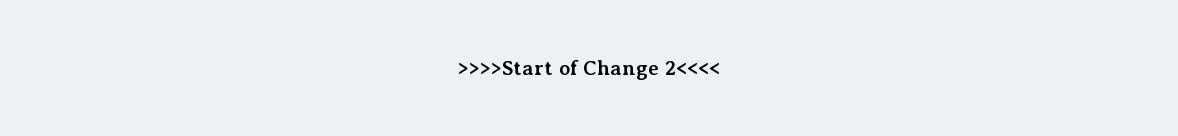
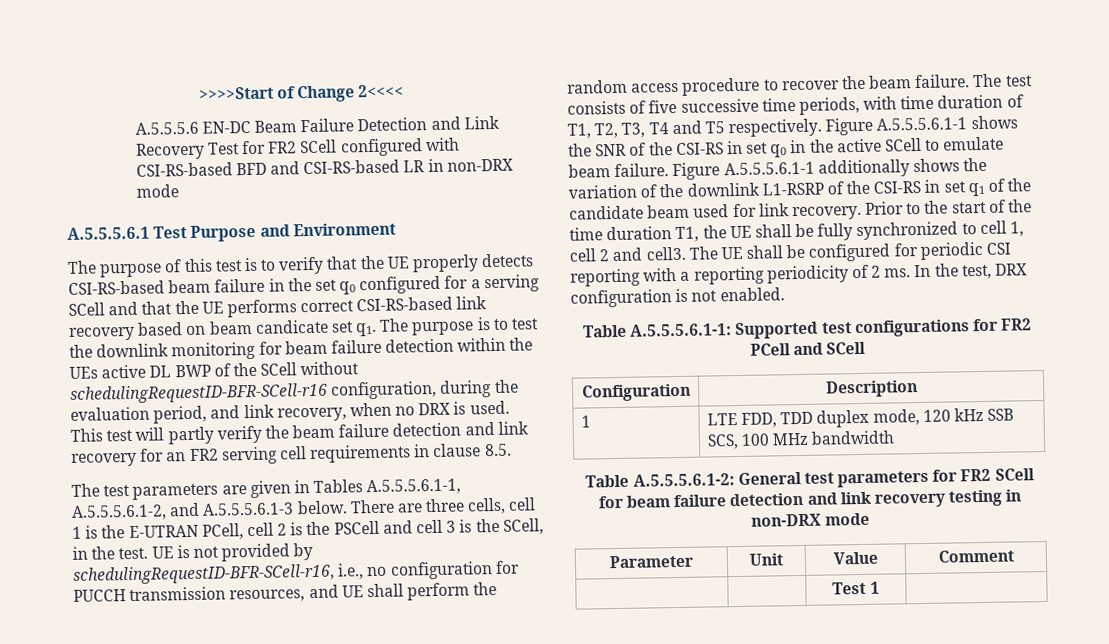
+ A.5.5.5.6 EN-DC Beam Failure Detection and Link Recovery Test for FR2 SCell configured with CSI-RS-based BFD and CSI-RS-based LR in non-DRX mode
+ A.5.5.5.6.1 Test Purpose and Environment
+ The purpose of this test is to verify that the UE properly detects CSI-RS-based beam failure in the set q0 configured for a serving SCell and that the UE performs correct CSI-RS-based link recovery based on beam candicate set q1. The purpose is to test the downlink monitoring for beam failure detection within the UEs active DL BWP of the SCell without schedulingRequestID-BFR-SCell-r16 configuration, during the evaluation period, and link recovery, when no DRX is used. This test will partly verify the beam failure detection and link recovery for an FR2 serving cell requirements in clause 8.5.
+ The test parameters are given in Tables A.5.5.5.6.1-1, A.5.5.5.6.1-2, and A.5.5.5.6.1-3 below. There are three cells, cell 1 is the E-UTRAN PCell, cell 2 is the PSCell and cell 3 is the SCell, in the test. UE is not provided by schedulingRequestID-BFR-SCell-r16, i.e., no configuration for PUCCH transmission resources, and UE shall perform the random access procedure to recover the beam failure. The test consists of five successive time periods, with time duration of T1, T2, T3, T4 and T5 respectively. Figure A.5.5.5.6.1-1 shows the SNR of the CSI-RS in set q0 in the active SCell to emulate beam failure. Figure A.5.5.5.6.1-1 additionally shows the variation of the downlink L1-RSRP of the CSI-RS in set q1 of the candidate beam used for link recovery. Prior to the start of the time duration T1, the UE shall be fully synchronized to cell 1, cell 2 and cell3. The UE shall be configured for periodic CSI reporting with a reporting periodicity of 2 ms. In the test, DRX configuration is not enabled.
+ Table A.5.5.5.6.1-1: Supported test configurations for FR2 PCell and SCell
+ Configuration | Description
+ 1 | LTE FDD, TDD duplex mode, 120 kHz SSB SCS, 100 MHz bandwidth
+ Table A.5.5.5.6.1-2: General test parameters for FR2 SCell for beam failure detection and link recovery testing in non-DRX mode
+ Parameter | Unit | Value | Comment
+ | | Test 1 |

